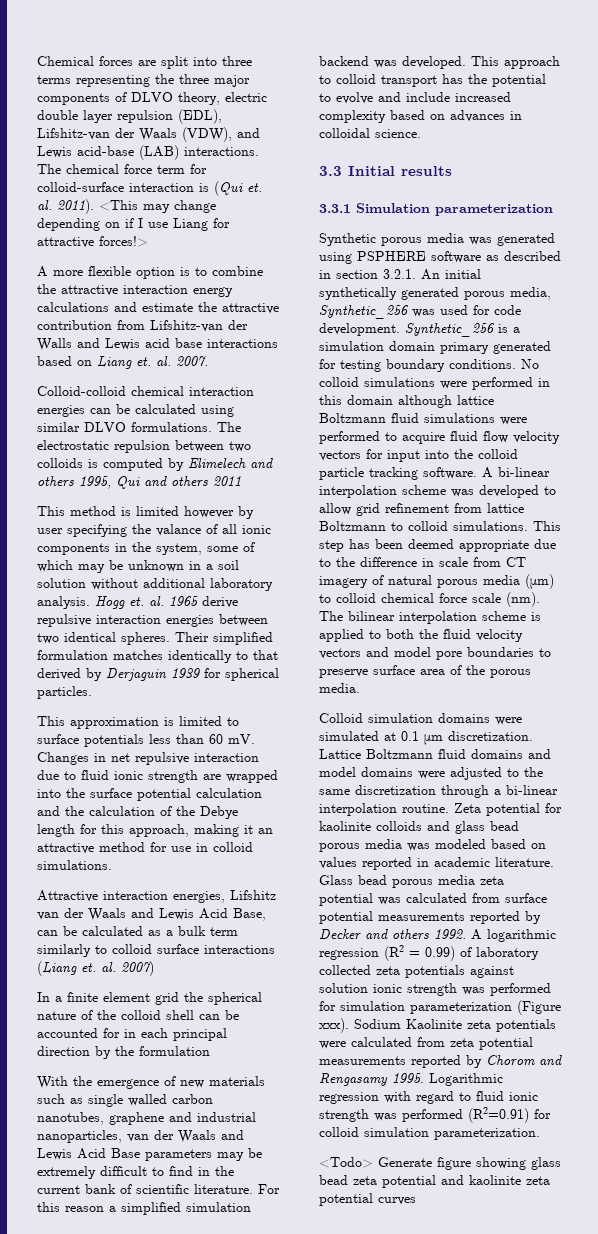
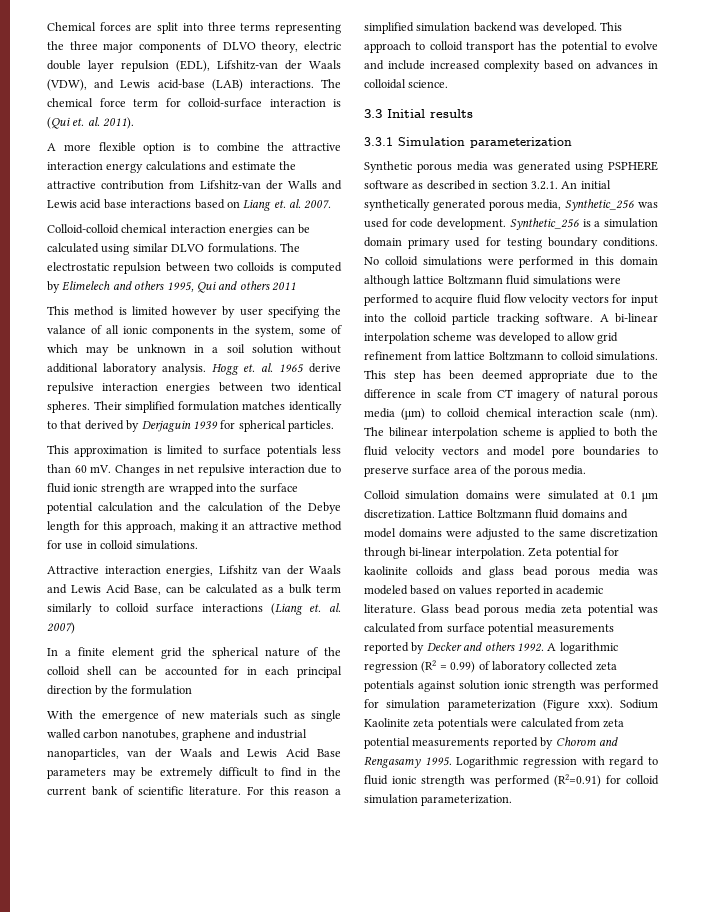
- <This may change depending on if I use Liang for attractive forces!>
- Synthetic_256 is a simulation domain primary generated for testing boundary conditions.
+ Synthetic_256 is a simulation domain primary used for testing boundary conditions.
- This step has been deemed appropriate due to the difference in scale from CT imagery of natural porous media (μm) to colloid chemical force scale (nm).
+ This step has been deemed appropriate due to the difference in scale from CT imagery of natural porous media (μm) to colloid chemical interaction scale (nm).
- Lattice Boltzmann fluid domains and model domains were adjusted to the same discretization through a bi-linear interpolation routine.
+ Lattice Boltzmann fluid domains and model domains were adjusted to the same discretization through bi-linear interpolation.
- <Todo> Generate figure showing glass bead zeta potential and kaolinite zeta potential curves

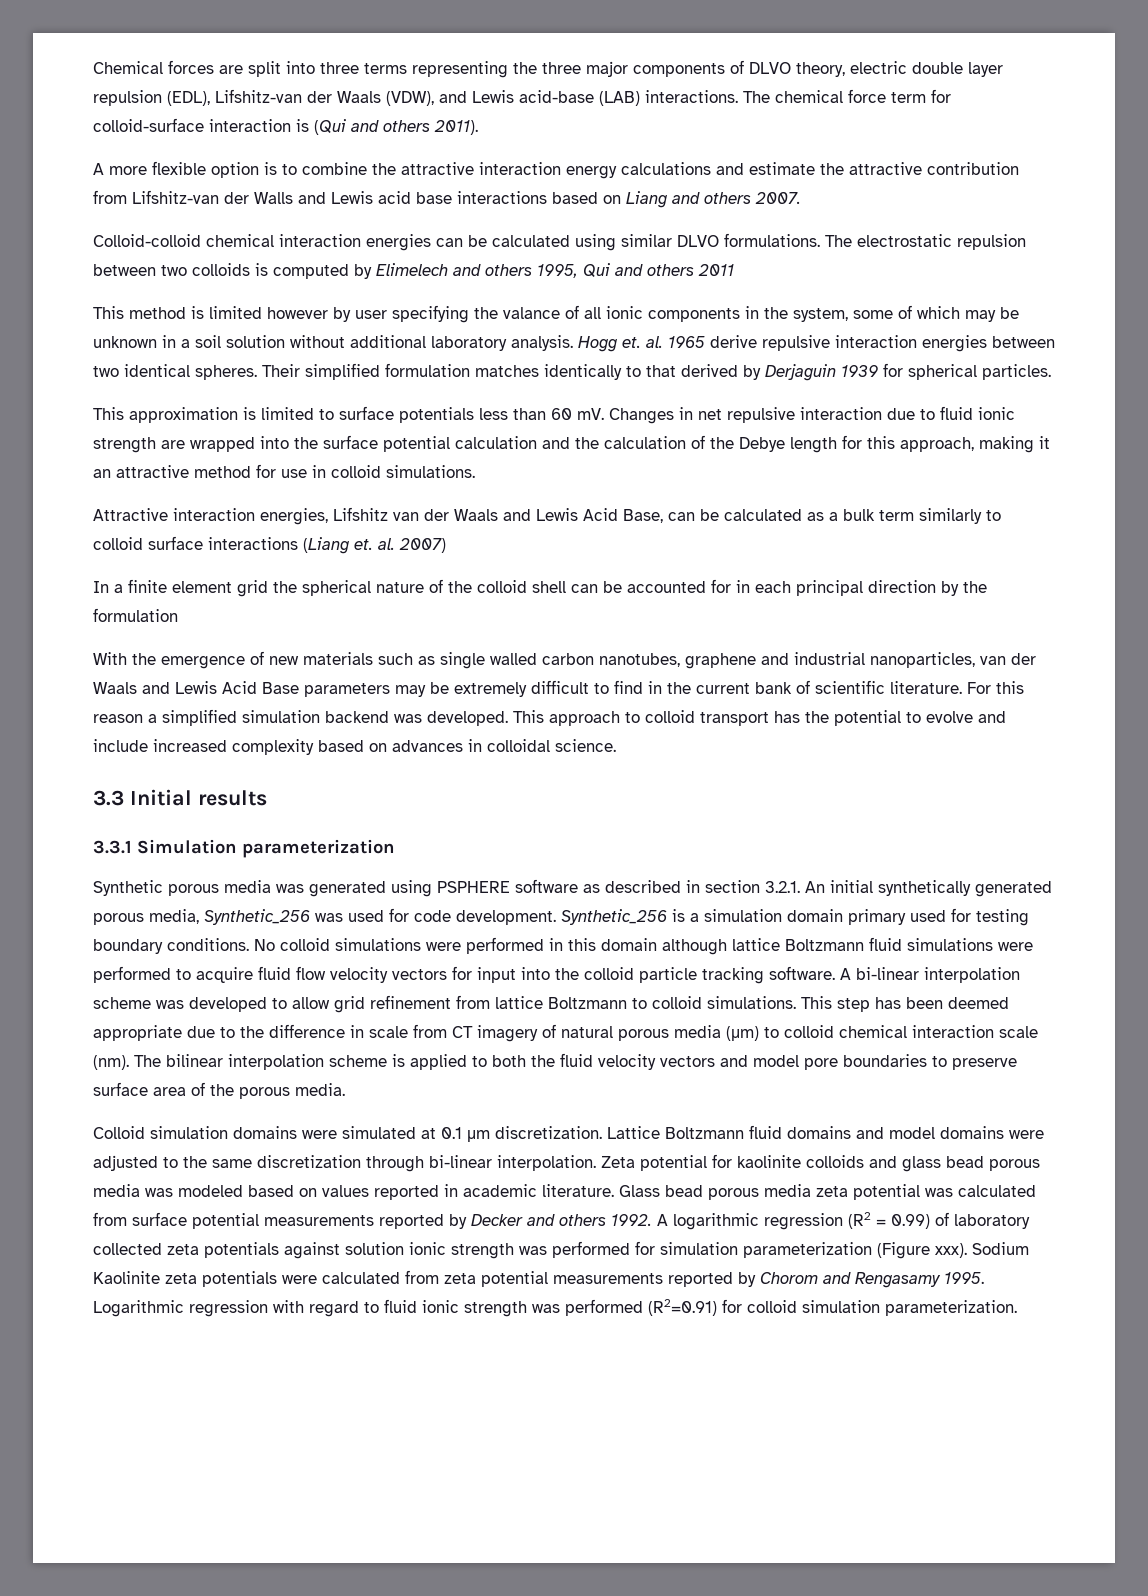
- The chemical force term for colloid-surface interaction is (Qui et. al. 2011).
+ The chemical force term for colloid-surface interaction is (Qui and others 2011).
- A more flexible option is to combine the attractive interaction energy calculations and estimate the attractive contribution from Lifshitz-van der Walls and Lewis acid base interactions based on Liang et. al. 2007.
+ A more flexible option is to combine the attractive interaction energy calculations and estimate the attractive contribution from Lifshitz-van der Walls and Lewis acid base interactions based on Liang and others 2007.

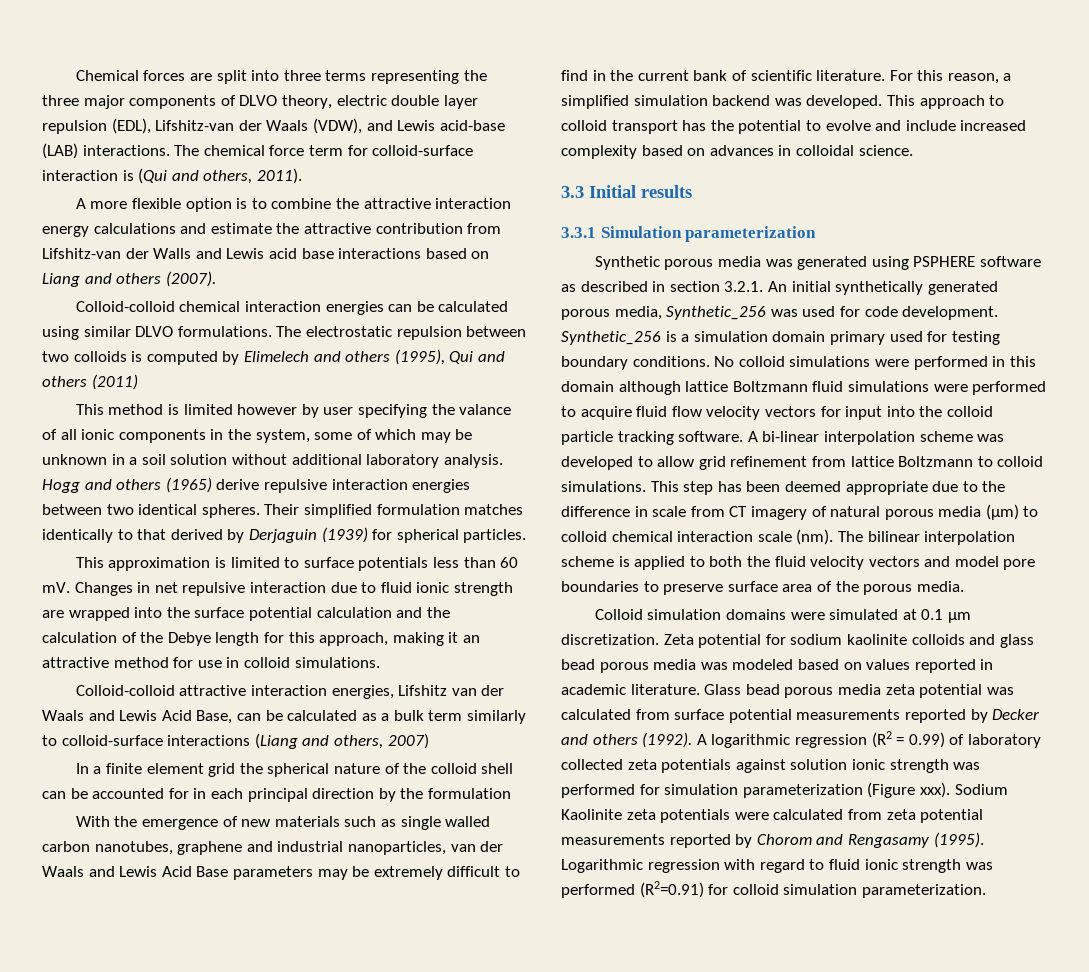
- The chemical force term for colloid-surface interaction is (Qui and others 2011).
+ The chemical force term for colloid-surface interaction is (Qui and others, 2011).
- A more flexible option is to combine the attractive interaction energy calculations and estimate the attractive contribution from Lifshitz-van der Walls and Lewis acid base interactions based on Liang and others 2007.
+ A more flexible option is to combine the attractive interaction energy calculations and estimate the attractive contribution from Lifshitz-van der Walls and Lewis acid base interactions based on Liang and others (2007).
- The electrostatic repulsion between two colloids is computed by Elimelech and others 1995, Qui and others 2011
+ The electrostatic repulsion between two colloids is computed by Elimelech and others (1995), Qui and others (2011)
- Hogg et. al. 1965 derive repulsive interaction energies between two identical spheres.
+ Hogg and others (1965) derive repulsive interaction energies between two identical spheres.
- Their simplified formulation matches identically to that derived by Derjaguin 1939 for spherical particles.
+ Their simplified formulation matches identically to that derived by Derjaguin (1939) for spherical particles.
- Attractive interaction energies, Lifshitz van der Waals and Lewis Acid Base, can be calculated as a bulk term similarly to colloid surface interactions (Liang et. al. 2007)
+ Colloid-colloid attractive interaction energies, Lifshitz van der Waals and Lewis Acid Base, can be calculated as a bulk term similarly to colloid-surface interactions (Liang and others, 2007)
- For this reason a simplified simulation backend was developed.
+ For this reason, a simplified simulation backend was developed.
- Lattice Boltzmann fluid domains and model domains were adjusted to the same discretization through bi-linear interpolation.
- Zeta potential for kaolinite colloids and glass bead porous media was modeled based on values reported in academic literature.
+ Zeta potential for sodium kaolinite colloids and glass bead porous media was modeled based on values reported in academic literature.
- Glass bead porous media zeta potential was calculated from surface potential measurements reported by Decker and others 1992.
+ Glass bead porous media zeta potential was calculated from surface potential measurements reported by Decker and others (1992).
- Sodium Kaolinite zeta potentials were calculated from zeta potential measurements reported by Chorom and Rengasamy 1995.
+ Sodium Kaolinite zeta potentials were calculated from zeta potential measurements reported by Chorom and Rengasamy (1995).

